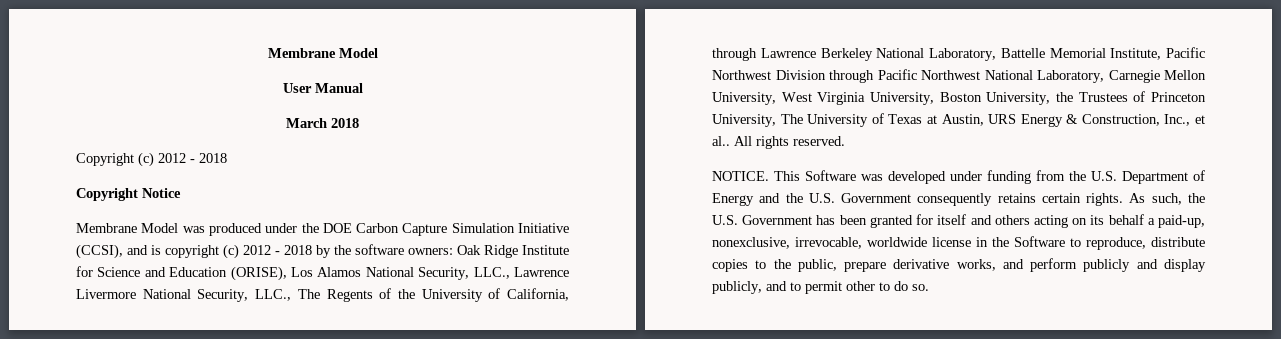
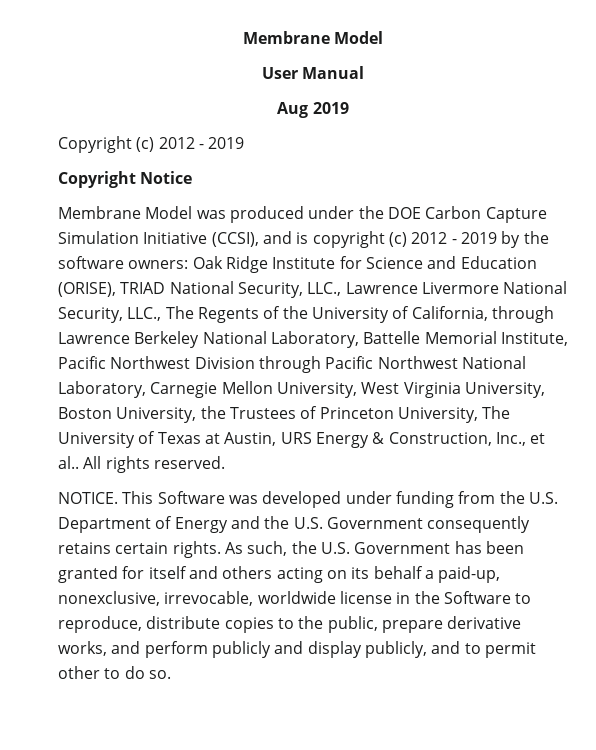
- March 2018
+ Aug 2019
- Copyright (c) 2012 - 2018
+ Copyright (c) 2012 - 2019
- Membrane Model was produced under the DOE Carbon Capture Simulation Initiative (CCSI), and is copyright (c) 2012 - 2018 by the software owners:
+ Membrane Model was produced under the DOE Carbon Capture Simulation Initiative (CCSI), and is copyright (c) 2012 - 2019 by the software owners:
- Oak Ridge Institute for Science and Education (ORISE), Los Alamos National Security, LLC., Lawrence Livermore National Security, LLC., The Regents of the University of California, through Lawrence Berkeley National Laboratory, Battelle Memorial Institute, Pacific Northwest Division through Pacific Northwest National Laboratory, Carnegie Mellon University, West Virginia University, Boston University, the Trustees of Princeton University, The University of Texas at Austin, URS Energy & Construction, Inc., et al..
+ Oak Ridge Institute for Science and Education (ORISE), TRIAD National Security, LLC., Lawrence Livermore National Security, LLC., The Regents of the University of California, through Lawrence Berkeley National Laboratory, Battelle Memorial Institute, Pacific Northwest Division through Pacific Northwest National Laboratory, Carnegie Mellon University, West Virginia University, Boston University, the Trustees of Princeton University, The University of Texas at Austin, URS Energy & Construction, Inc., et al..

